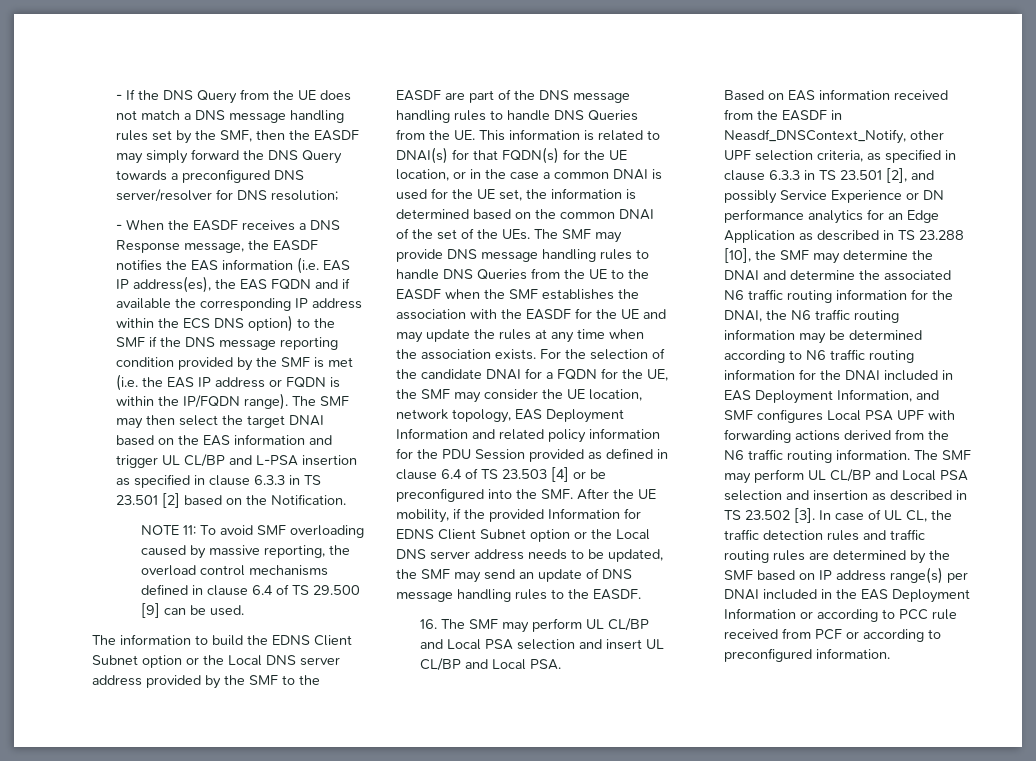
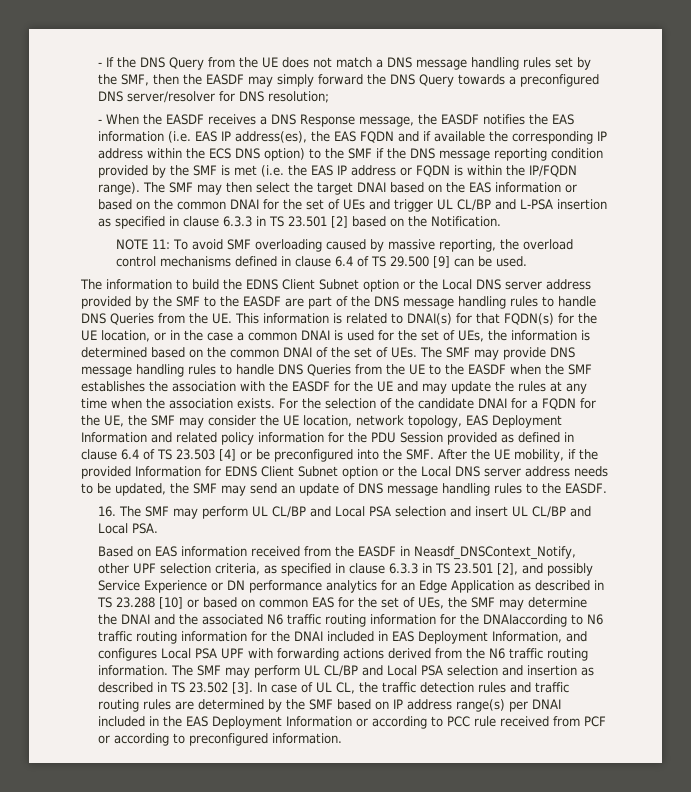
- The SMF may then select the target DNAI based on the EAS information and trigger UL CL/BP and L-PSA insertion as specified in clause 6.3.3 in TS 23.501 [2] based on the Notification.
+ The SMF may then select the target DNAI based on the EAS information or based on the common DNAI for the set of UEs and trigger UL CL/BP and L-PSA insertion as specified in clause 6.3.3 in TS 23.501 [2] based on the Notification.
- The information to build the EDNS Client Subnet option or the Local DNS server address provided by the SMF to the EASDF are part of the DNS message handling rules to handle DNS Queries from the UE. This information is related to DNAI(s) for that FQDN(s) for the UE location, or in the case a common DNAI is used for the UE set, the information is determined based on the common DNAI of the set of the UEs. The SMF may provide DNS message handling rules to handle DNS Queries from the UE to the EASDF when the SMF establishes the association with the EASDF for the UE and may update the rules at any time when the association exists.
+ The information to build the EDNS Client Subnet option or the Local DNS server address provided by the SMF to the EASDF are part of the DNS message handling rules to handle DNS Queries from the UE. This information is related to DNAI(s) for that FQDN(s) for the UE location, or in the case a common DNAI is used for the set of UEs, the information is determined based on the common DNAI of the set of UEs. The SMF may provide DNS message handling rules to handle DNS Queries from the UE to the EASDF when the SMF establishes the association with the EASDF for the UE and may update the rules at any time when the association exists.
- Based on EAS information received from the EASDF in Neasdf_DNSContext_Notify, other UPF selection criteria, as specified in clause 6.3.3 in TS 23.501 [2], and possibly Service Experience or DN performance analytics for an Edge Application as described in TS 23.288 [10], the SMF may determine the DNAI and determine the associated N6 traffic routing information for the DNAI, the N6 traffic routing information may be determined according to N6 traffic routing information for the DNAI included in EAS Deployment Information, and SMF configures Local PSA UPF with forwarding actions derived from the N6 traffic routing information.
+ Based on EAS information received from the EASDF in Neasdf_DNSContext_Notify, other UPF selection criteria, as specified in clause 6.3.3 in TS 23.501 [2], and possibly Service Experience or DN performance analytics for an Edge Application as described in TS 23.288 [10] or based on common EAS for the set of UEs, the SMF may determine the DNAI and the associated N6 traffic routing information for the DNAIaccording to N6 traffic routing information for the DNAI included in EAS Deployment Information, and configures Local PSA UPF with forwarding actions derived from the N6 traffic routing information.

